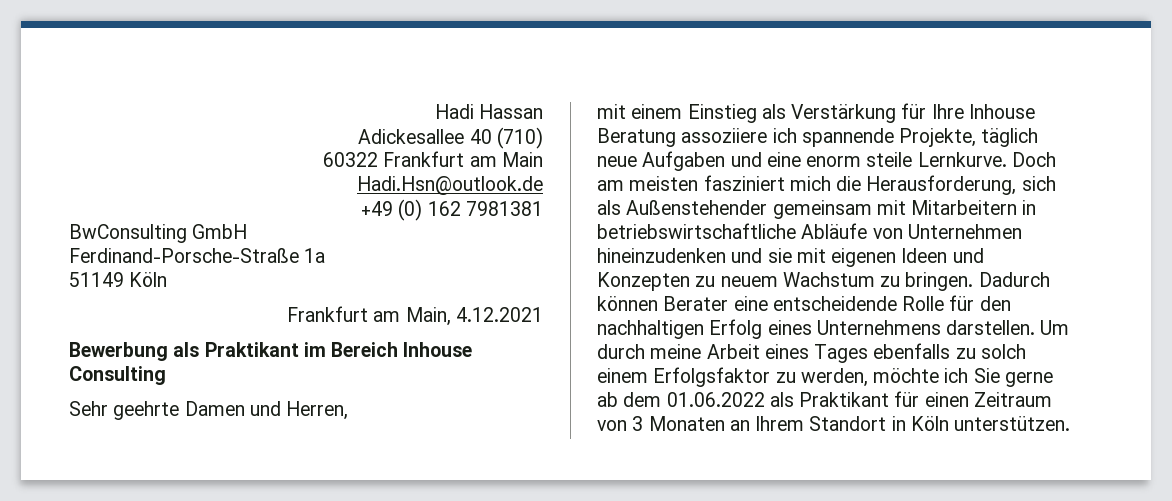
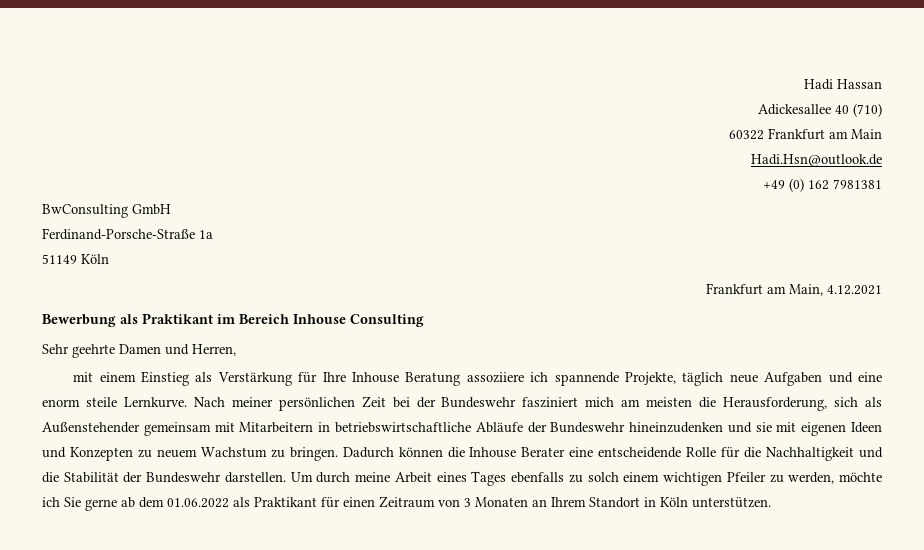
- Doch am meisten fasziniert mich die Herausforderung, sich als Außenstehender gemeinsam mit Mitarbeitern in betriebswirtschaftliche Abläufe von Unternehmen hineinzudenken und sie mit eigenen Ideen und Konzepten zu neuem Wachstum zu bringen.
+ Nach meiner persönlichen Zeit bei der Bundeswehr fasziniert mich am meisten die Herausforderung, sich als Außenstehender gemeinsam mit Mitarbeitern in betriebswirtschaftliche Abläufe der Bundeswehr hineinzudenken und sie mit eigenen Ideen und Konzepten zu neuem Wachstum zu bringen.
- Dadurch können Berater eine entscheidende Rolle für den nachhaltigen Erfolg eines Unternehmens darstellen.
+ Dadurch können die Inhouse Berater eine entscheidende Rolle für die Nachhaltigkeit und die Stabilität der Bundeswehr darstellen.
- Um durch meine Arbeit eines Tages ebenfalls zu solch einem Erfolgsfaktor zu werden, möchte ich Sie gerne ab dem 01.06.2022 als Praktikant für einen Zeitraum von 3 Monaten an Ihrem Standort in Köln unterstützen.
+ Um durch meine Arbeit eines Tages ebenfalls zu solch einem wichtigen Pfeiler zu werden, möchte ich Sie gerne ab dem 01.06.2022 als Praktikant für einen Zeitraum von 3 Monaten an Ihrem Standort in Köln unterstützen.

